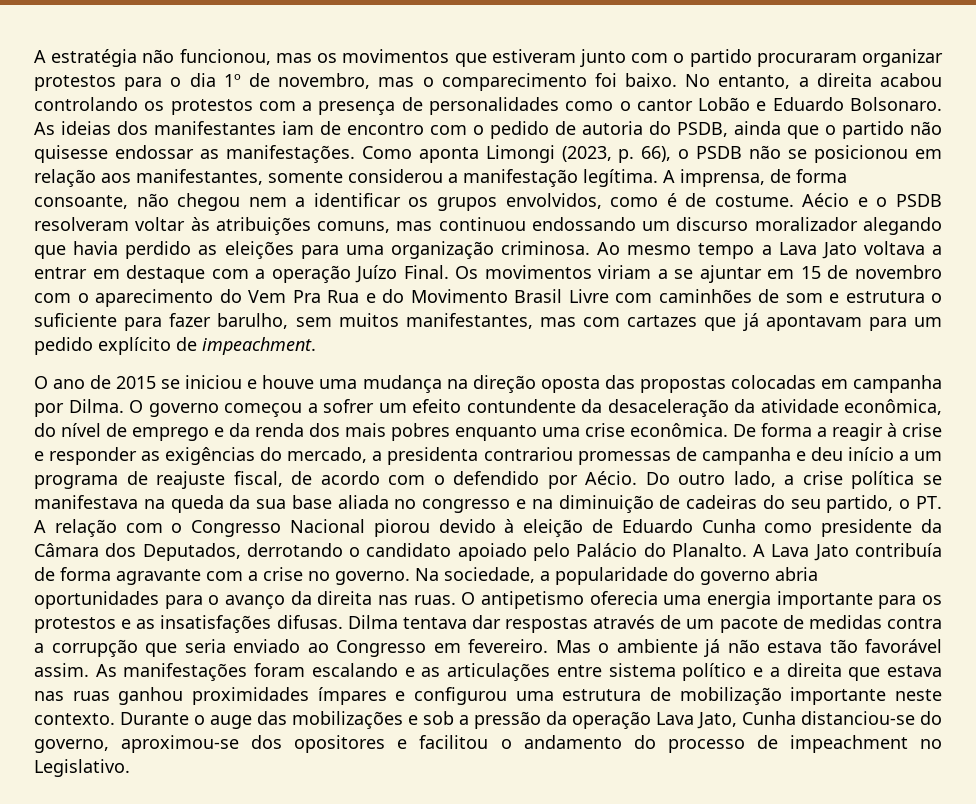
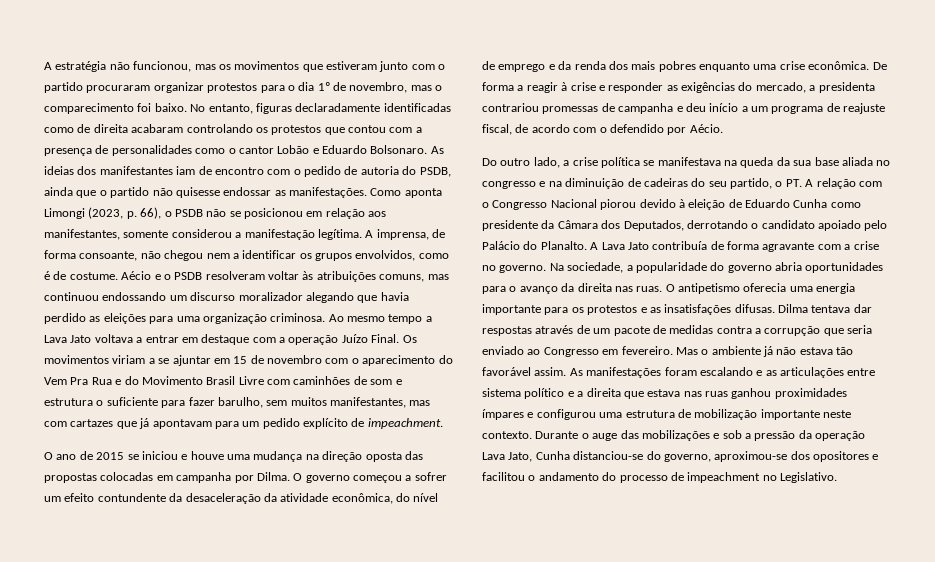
- No entanto, a direita acabou controlando os protestos com a presença de personalidades como o cantor Lobão e Eduardo Bolsonaro.
+ No entanto, figuras declaradamente identificadas como de direita acabaram controlando os protestos que contou com a presença de personalidades como o cantor Lobão e Eduardo Bolsonaro.
- De forma a reagir à crise e responder as exigências do mercado, a presidenta contrariou promessas de campanha e deu início a um programa de reajuste fiscal, de acordo com o defendido por Aécio. Do outro lado, a crise política se manifestava na queda da sua base aliada no congresso e na diminuição de cadeiras do seu partido, o PT. A relação com o Congresso Nacional piorou devido à eleição de Eduardo Cunha como presidente da Câmara dos Deputados, derrotando o candidato apoiado pelo Palácio do Planalto.
+ De forma a reagir à crise e responder as exigências do mercado, a presidenta contrariou promessas de campanha e deu início a um programa de reajuste fiscal, de acordo com o defendido por Aécio.
+ Do outro lado, a crise política se manifestava na queda da sua base aliada no congresso e na diminuição de cadeiras do seu partido, o PT. A relação com o Congresso Nacional piorou devido à eleição de Eduardo Cunha como presidente da Câmara dos Deputados, derrotando o candidato apoiado pelo Palácio do Planalto.

